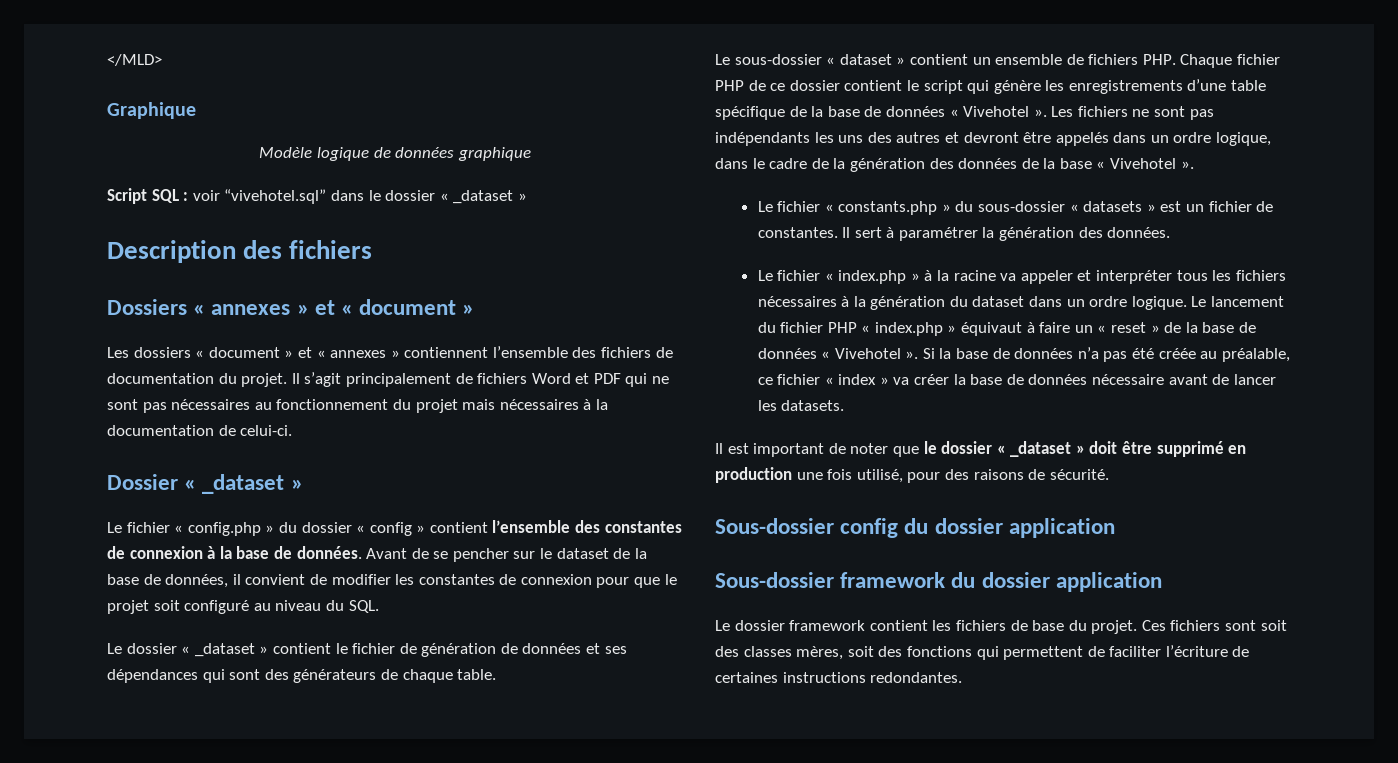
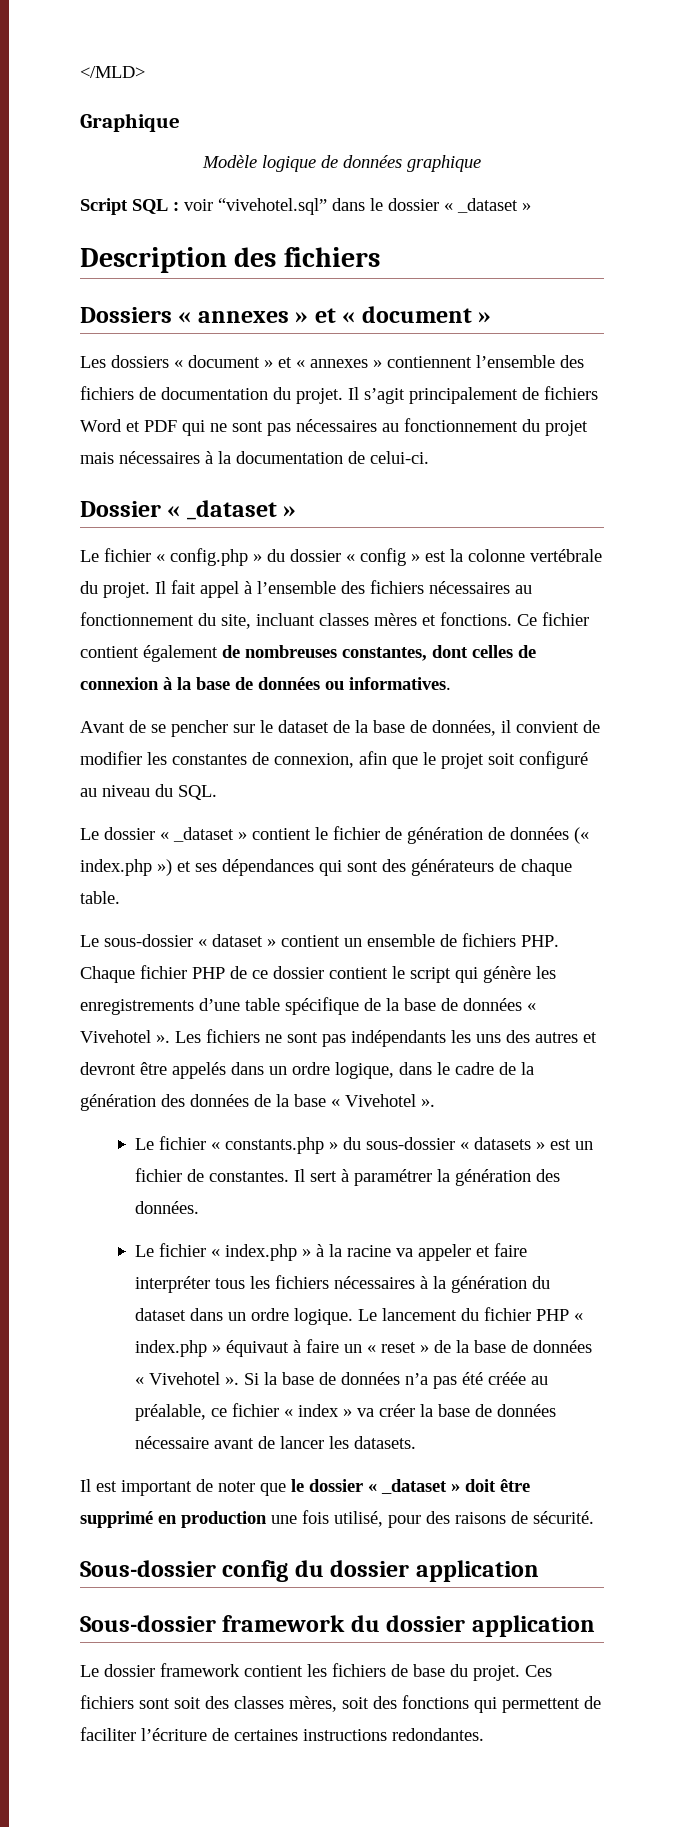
- Le fichier « config.php » du dossier « config » contient l’ensemble des constantes de connexion à la base de données. Avant de se pencher sur le dataset de la base de données, il convient de modifier les constantes de connexion pour que le projet soit configuré au niveau du SQL.
+ Le fichier « config.php » du dossier « config » est la colonne vertébrale du projet. Il fait appel à l’ensemble des fichiers nécessaires au fonctionnement du site, incluant classes mères et fonctions. Ce fichier contient également de nombreuses constantes, dont celles de connexion à la base de données ou informatives.
+ Avant de se pencher sur le dataset de la base de données, il convient de modifier les constantes de connexion, afin que le projet soit configuré au niveau du SQL.
- Le dossier « _dataset » contient le fichier de génération de données et ses dépendances qui sont des générateurs de chaque table.
+ Le dossier « _dataset » contient le fichier de génération de données (« index.php ») et ses dépendances qui sont des générateurs de chaque table.
- Le fichier « index.php » à la racine va appeler et interpréter tous les fichiers nécessaires à la génération du dataset dans un ordre logique.
+ Le fichier « index.php » à la racine va appeler et faire interpréter tous les fichiers nécessaires à la génération du dataset dans un ordre logique.

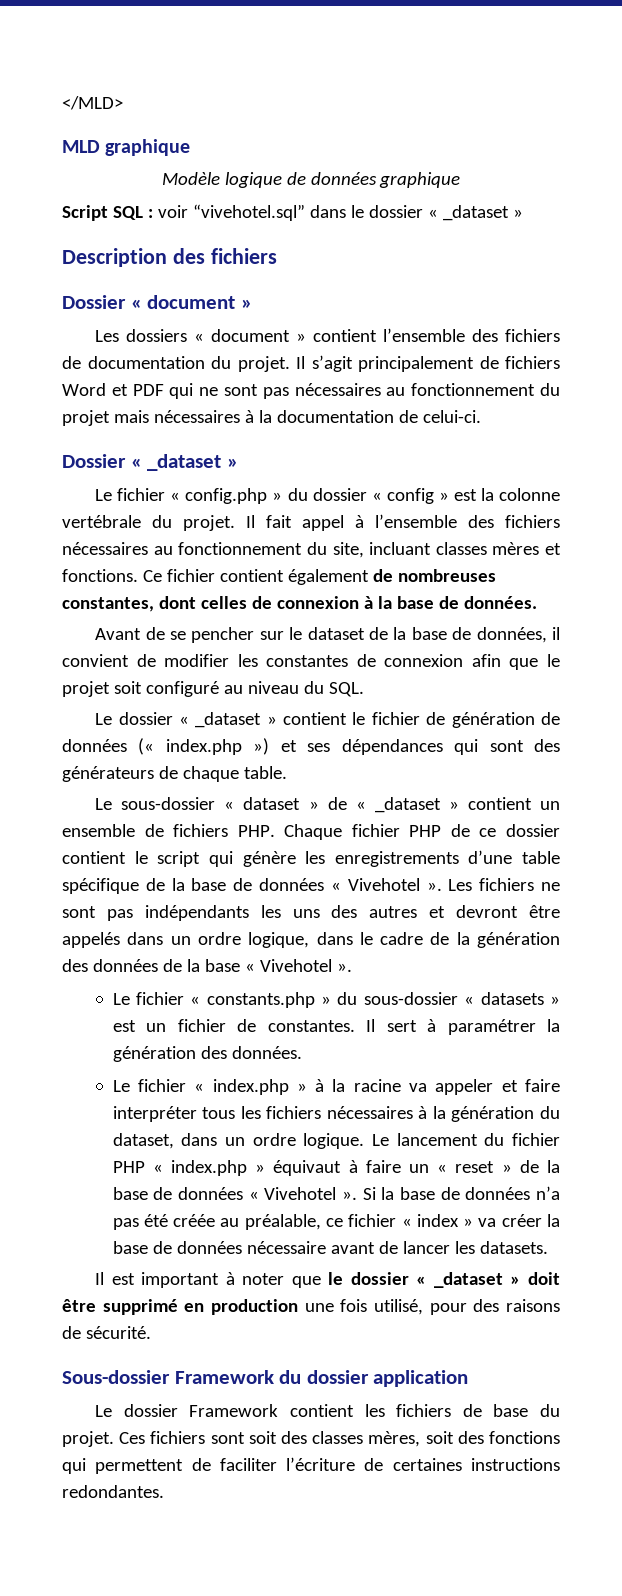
- Graphique
+ MLD graphique
- Dossiers « annexes » et « document »
+ Dossier « document »
- Les dossiers « document » et « annexes » contiennent l’ensemble des fichiers de documentation du projet.
+ Les dossiers « document » contient l’ensemble des fichiers de documentation du projet.
- Ce fichier contient également de nombreuses constantes, dont celles de connexion à la base de données ou informatives.
+ Ce fichier contient également de nombreuses constantes, dont celles de connexion à la base de données.
- Avant de se pencher sur le dataset de la base de données, il convient de modifier les constantes de connexion, afin que le projet soit configuré au niveau du SQL.
+ Avant de se pencher sur le dataset de la base de données, il convient de modifier les constantes de connexion afin que le projet soit configuré au niveau du SQL.
- Le sous-dossier « dataset » contient un ensemble de fichiers PHP. Chaque fichier PHP de ce dossier contient le script qui génère les enregistrements d’une table spécifique de la base de données « Vivehotel ».
+ Le sous-dossier « dataset » de « _dataset » contient un ensemble de fichiers PHP. Chaque fichier PHP de ce dossier contient le script qui génère les enregistrements d’une table spécifique de la base de données « Vivehotel ».
- Le fichier « index.php » à la racine va appeler et faire interpréter tous les fichiers nécessaires à la génération du dataset dans un ordre logique.
+ Le fichier « index.php » à la racine va appeler et faire interpréter tous les fichiers nécessaires à la génération du dataset, dans un ordre logique.
- Il est important de noter que le dossier « _dataset » doit être supprimé en production une fois utilisé, pour des raisons de sécurité.
+ Il est important à noter que le dossier « _dataset » doit être supprimé en production une fois utilisé, pour des raisons de sécurité.
- Sous-dossier config du dossier application
- Sous-dossier framework du dossier application
+ Sous-dossier Framework du dossier application
- Le dossier framework contient les fichiers de base du projet.
+ Le dossier Framework contient les fichiers de base du projet.

